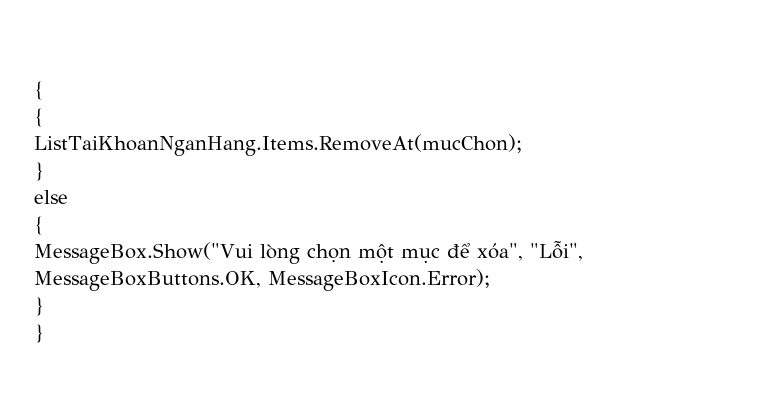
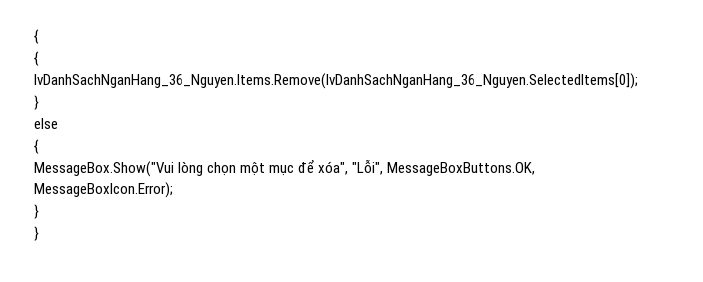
- ListTaiKhoanNganHang.Items.RemoveAt(mucChon);
+ lvDanhSachNganHang_36_Nguyen.Items.Remove(lvDanhSachNganHang_36_Nguyen.SelectedItems[0]);

